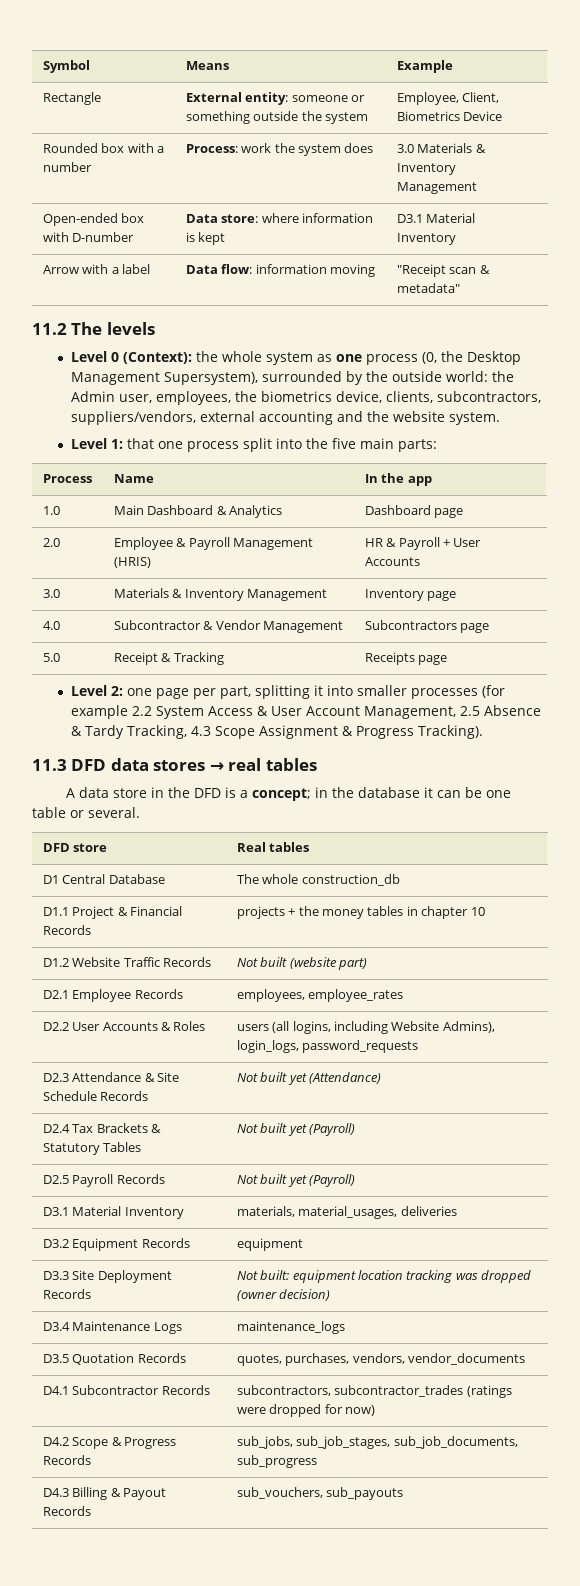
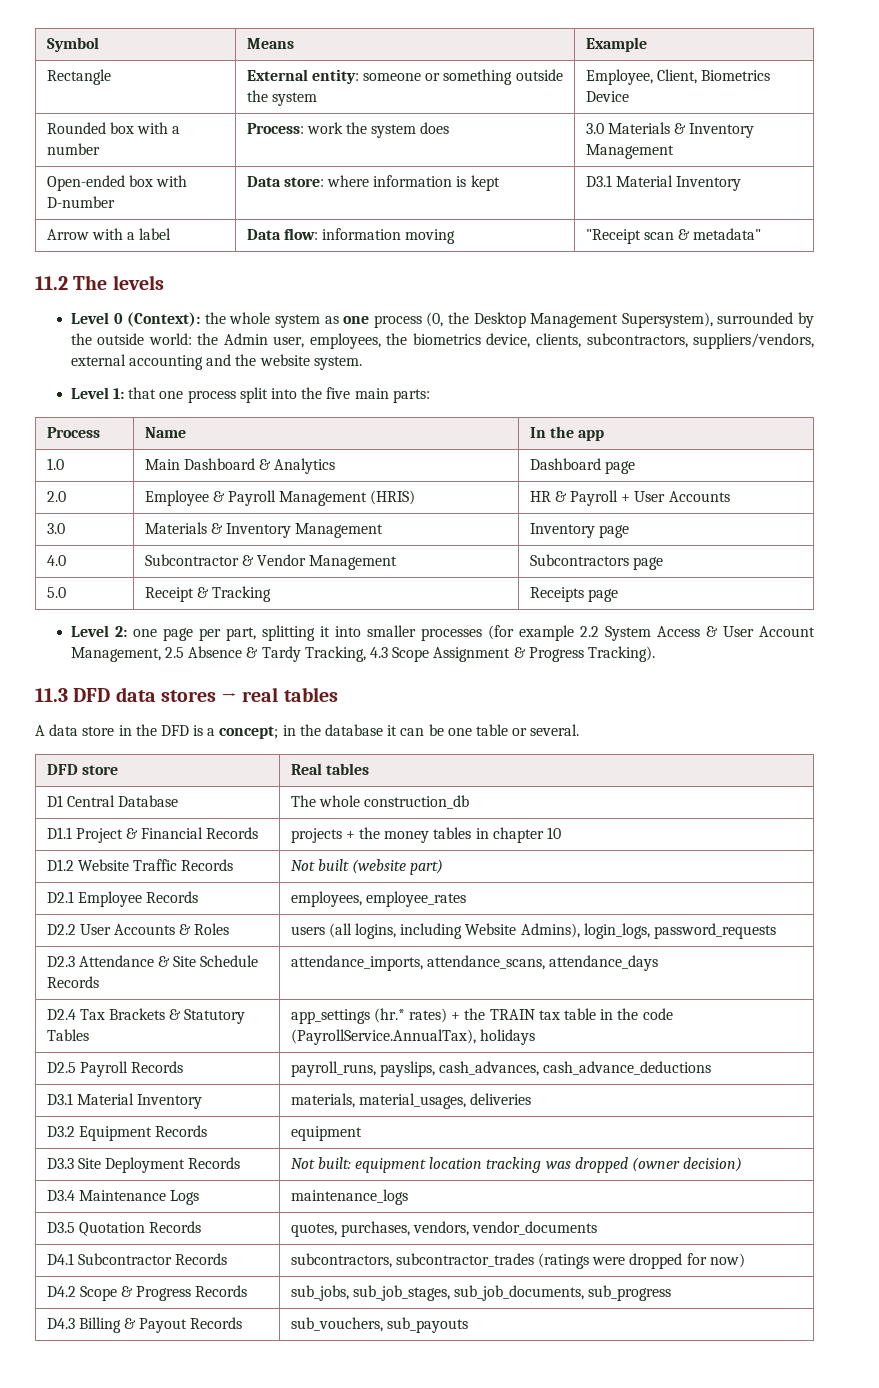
- D2.3 Attendance & Site Schedule Records | Not built yet (Attendance)
+ D2.3 Attendance & Site Schedule Records | attendance_imports, attendance_scans, attendance_days
- D2.4 Tax Brackets & Statutory Tables | Not built yet (Payroll)
+ D2.4 Tax Brackets & Statutory Tables | app_settings (hr.* rates) + the TRAIN tax table in the code (PayrollService.AnnualTax), holidays
- D2.5 Payroll Records | Not built yet (Payroll)
+ D2.5 Payroll Records | payroll_runs, payslips, cash_advances, cash_advance_deductions

